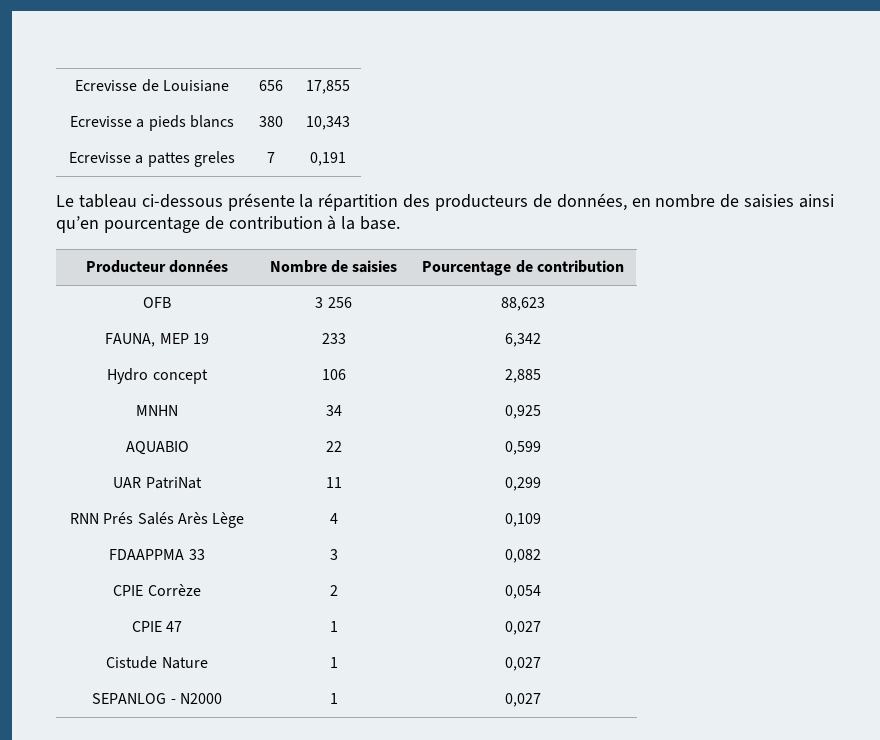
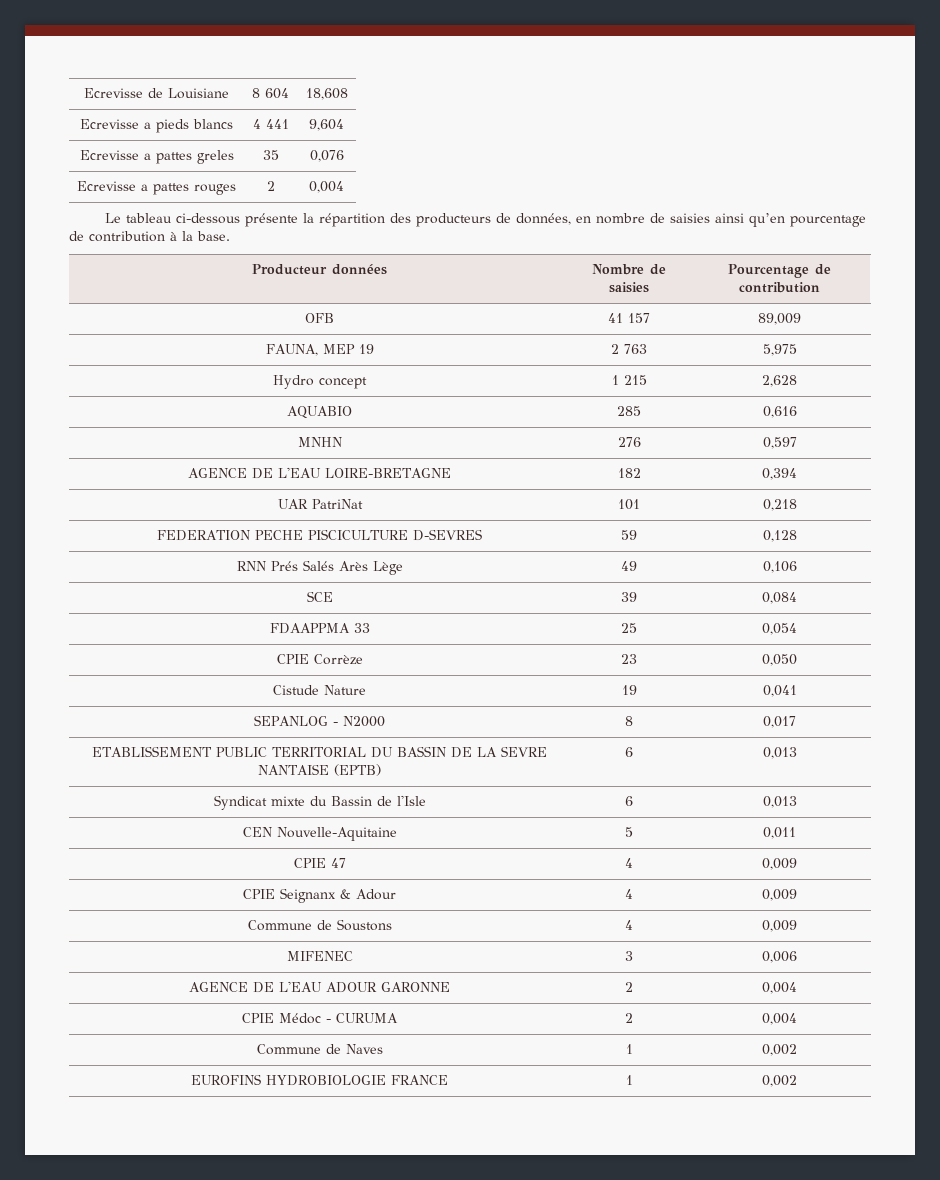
- Ecrevisse de Louisiane | 656 | 17,855
+ Ecrevisse de Louisiane | 8 604 | 18,608
- Ecrevisse a pieds blancs | 380 | 10,343
+ Ecrevisse a pieds blancs | 4 441 | 9,604
- Ecrevisse a pattes greles | 7 | 0,191
+ Ecrevisse a pattes greles | 35 | 0,076
+ Ecrevisse a pattes rouges | 2 | 0,004
- OFB | 3 256 | 88,623
+ OFB | 41 157 | 89,009
- FAUNA, MEP 19 | 233 | 6,342
+ FAUNA, MEP 19 | 2 763 | 5,975
- Hydro concept | 106 | 2,885
- MNHN | 34 | 0,925
- AQUABIO | 22 | 0,599
- UAR PatriNat | 11 | 0,299
+ Hydro concept | 1 215 | 2,628
+ AQUABIO | 285 | 0,616
+ MNHN | 276 | 0,597
+ AGENCE DE L'EAU LOIRE-BRETAGNE | 182 | 0,394
+ UAR PatriNat | 101 | 0,218
+ FEDERATION PECHE PISCICULTURE D-SEVRES | 59 | 0,128
- RNN Prés Salés Arès Lège | 4 | 0,109
+ RNN Prés Salés Arès Lège | 49 | 0,106
+ SCE | 39 | 0,084
- FDAAPPMA 33 | 3 | 0,082
+ FDAAPPMA 33 | 25 | 0,054
- CPIE Corrèze | 2 | 0,054
- CPIE 47 | 1 | 0,027
+ CPIE Corrèze | 23 | 0,050
- Cistude Nature | 1 | 0,027
+ Cistude Nature | 19 | 0,041
- SEPANLOG - N2000 | 1 | 0,027
+ SEPANLOG - N2000 | 8 | 0,017
+ ETABLISSEMENT PUBLIC TERRITORIAL DU BASSIN DE LA SEVRE NANTAISE (EPTB) | 6 | 0,013
+ Syndicat mixte du Bassin de l'Isle | 6 | 0,013
+ CEN Nouvelle-Aquitaine | 5 | 0,011
+ CPIE 47 | 4 | 0,009
+ CPIE Seignanx & Adour | 4 | 0,009
+ Commune de Soustons | 4 | 0,009
+ MIFENEC | 3 | 0,006
+ AGENCE DE L'EAU ADOUR GARONNE | 2 | 0,004
+ CPIE Médoc - CURUMA | 2 | 0,004
+ Commune de Naves | 1 | 0,002
+ EUROFINS HYDROBIOLOGIE FRANCE | 1 | 0,002

